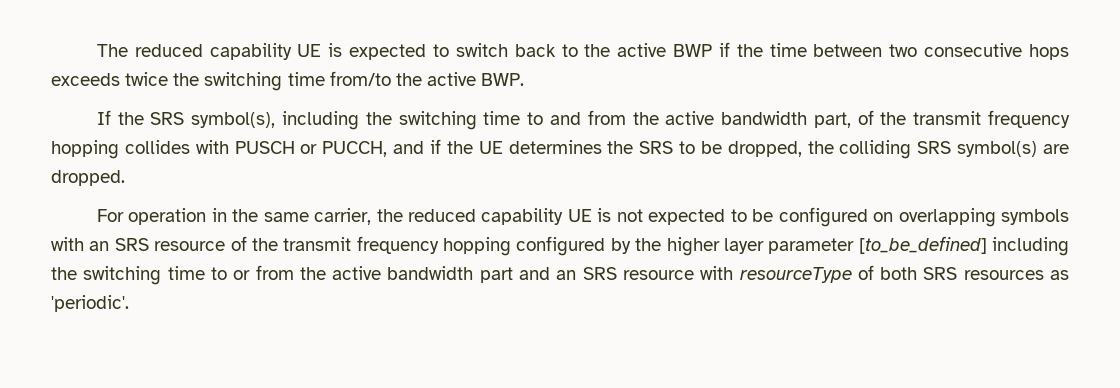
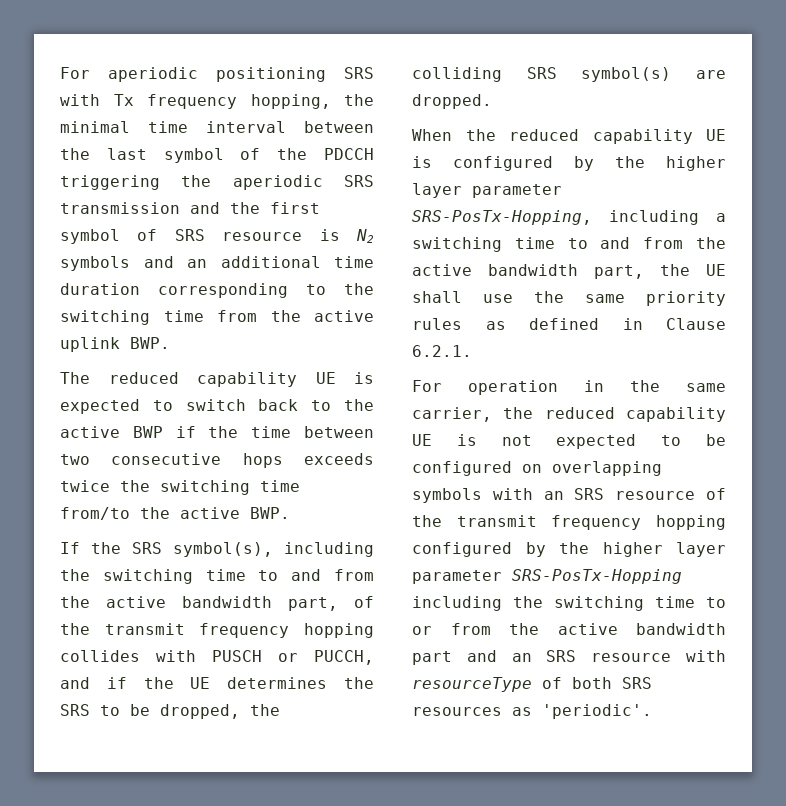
+ For aperiodic positioning SRS with Tx frequency hopping, the minimal time interval between the last symbol of the PDCCH triggering the aperiodic SRS transmission and the first symbol of SRS resource is N2 symbols and an additional time duration corresponding to the switching time from the active uplink BWP.
+ When the reduced capability UE is configured by the higher layer parameter SRS-PosTx-Hopping, including a switching time to and from the active bandwidth part, the UE shall use the same priority rules as defined in Clause 6.2.1.
- For operation in the same carrier, the reduced capability UE is not expected to be configured on overlapping symbols with an SRS resource of the transmit frequency hopping configured by the higher layer parameter [to_be_defined] including the switching time to or from the active bandwidth part and an SRS resource with resourceType of both SRS resources as 'periodic'.
+ For operation in the same carrier, the reduced capability UE is not expected to be configured on overlapping symbols with an SRS resource of the transmit frequency hopping configured by the higher layer parameter SRS-PosTx-Hopping including the switching time to or from the active bandwidth part and an SRS resource with resourceType of both SRS resources as 'periodic'.

